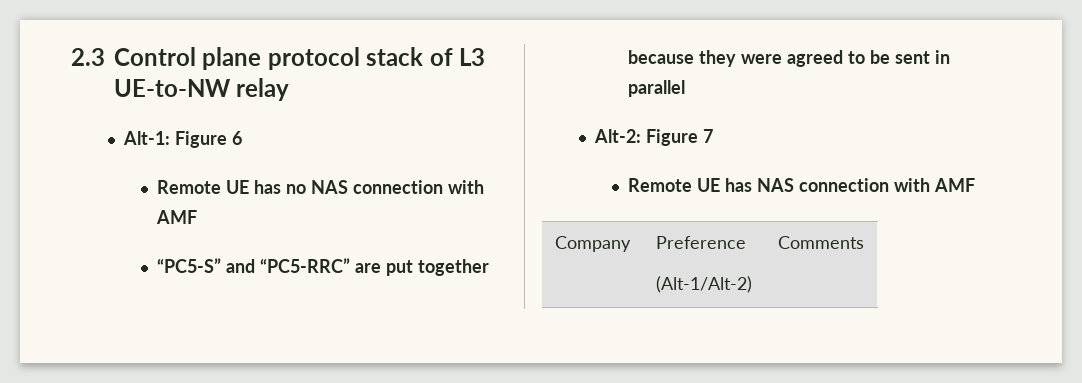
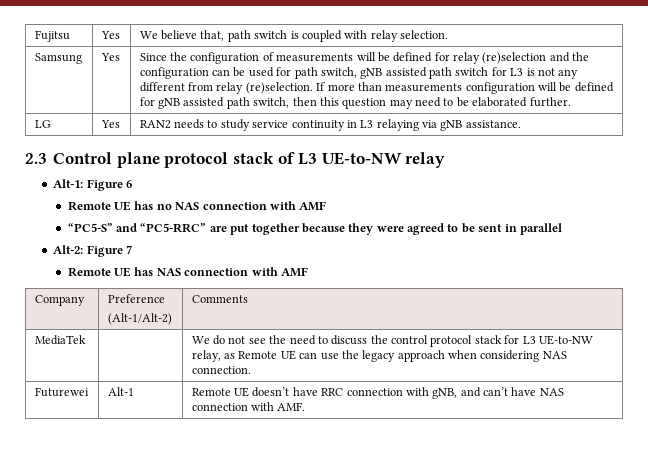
+ Fujitsu | Yes | We believe that, path switch is coupled with relay selection.
+ Samsung | Yes | Since the configuration of measurements will be defined for relay (re)selection and the configuration can be used for path switch, gNB assisted path switch for L3 is not any different from relay (re)selection. If more than measurements configuration will be defined for gNB assisted path switch, then this question may need to be elaborated further.
+ LG | Yes | RAN2 needs to study service continuity in L3 relaying via gNB assistance.
+ MediaTek | | We do not see the need to discuss the control protocol stack for L3 UE-to-NW relay, as Remote UE can use the legacy approach when considering NAS connection.
+ Futurewei | Alt-1 | Remote UE doesn’t have RRC connection with gNB, and can’t have NAS connection with AMF.

